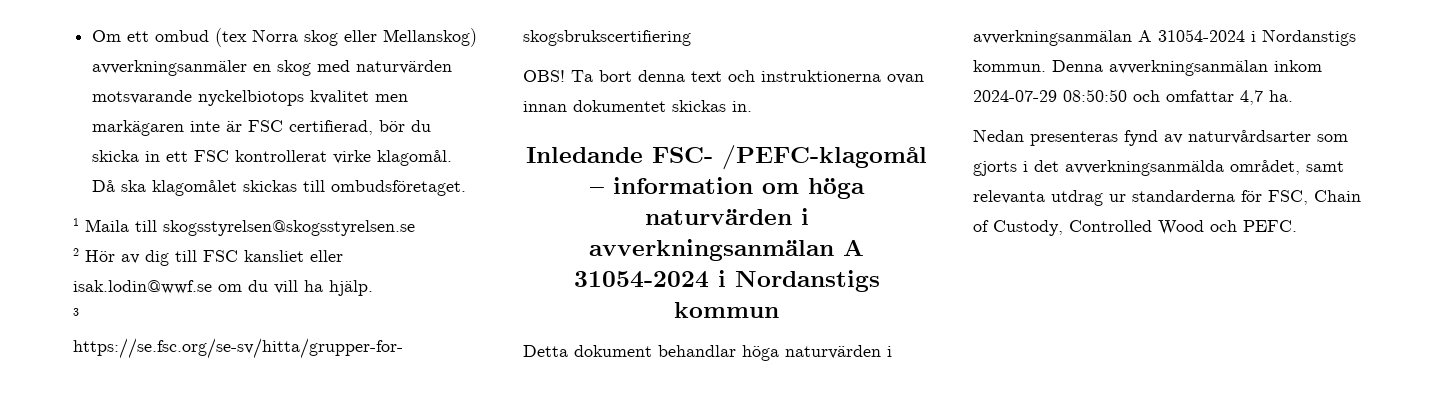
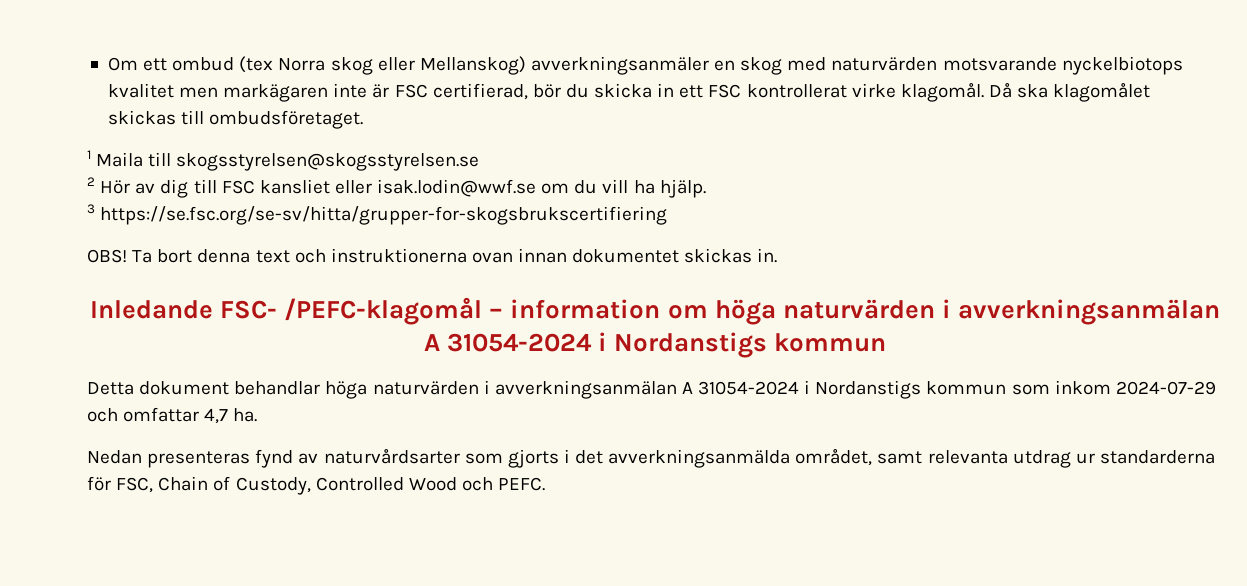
- Detta dokument behandlar höga naturvärden i avverkningsanmälan A 31054-2024 i Nordanstigs kommun. Denna avverkningsanmälan inkom 2024-07-29 08:50:50 och omfattar 4,7 ha.
+ Detta dokument behandlar höga naturvärden i avverkningsanmälan A 31054-2024 i Nordanstigs kommun som inkom 2024-07-29 och omfattar 4,7 ha.

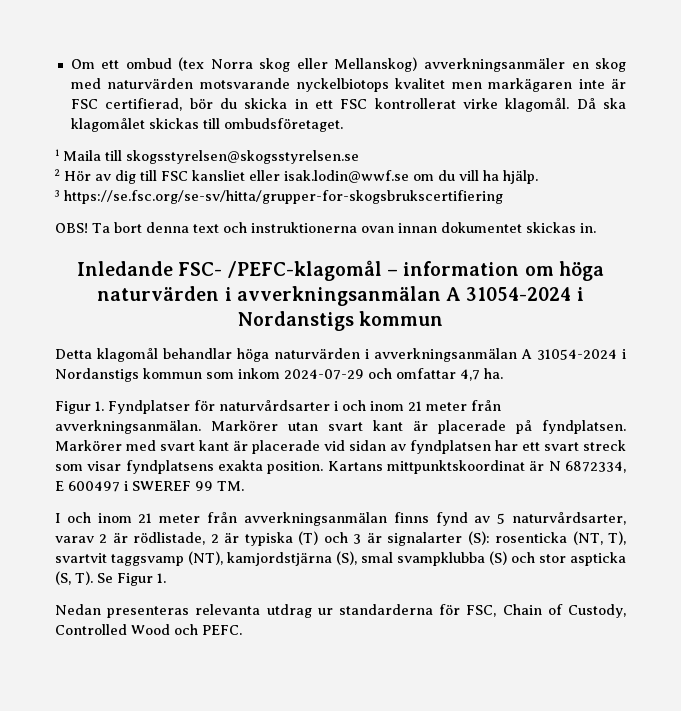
- Detta dokument behandlar höga naturvärden i avverkningsanmälan A 31054-2024 i Nordanstigs kommun som inkom 2024-07-29 och omfattar 4,7 ha.
+ Detta klagomål behandlar höga naturvärden i avverkningsanmälan A 31054-2024 i Nordanstigs kommun som inkom 2024-07-29 och omfattar 4,7 ha.
- Nedan presenteras fynd av naturvårdsarter som gjorts i det avverkningsanmälda området, samt relevanta utdrag ur standarderna för FSC, Chain of Custody, Controlled Wood och PEFC.
+ Figur 1. Fyndplatser för naturvårdsarter i och inom 21 meter från avverkningsanmälan. Markörer utan svart kant är placerade på fyndplatsen. Markörer med svart kant är placerade vid sidan av fyndplatsen har ett svart streck som visar fyndplatsens exakta position. Kartans mittpunktskoordinat är N 6872334, E 600497 i SWEREF 99 TM.
+ I och inom 21 meter från avverkningsanmälan finns fynd av 5 naturvårdsarter, varav 2 är rödlistade, 2 är typiska (T) och 3 är signalarter (S): rosenticka (NT, T), svartvit taggsvamp (NT), kamjordstjärna (S), smal svampklubba (S) och stor aspticka (S, T). Se Figur 1.
+ Nedan presenteras relevanta utdrag ur standarderna för FSC, Chain of Custody, Controlled Wood och PEFC.

